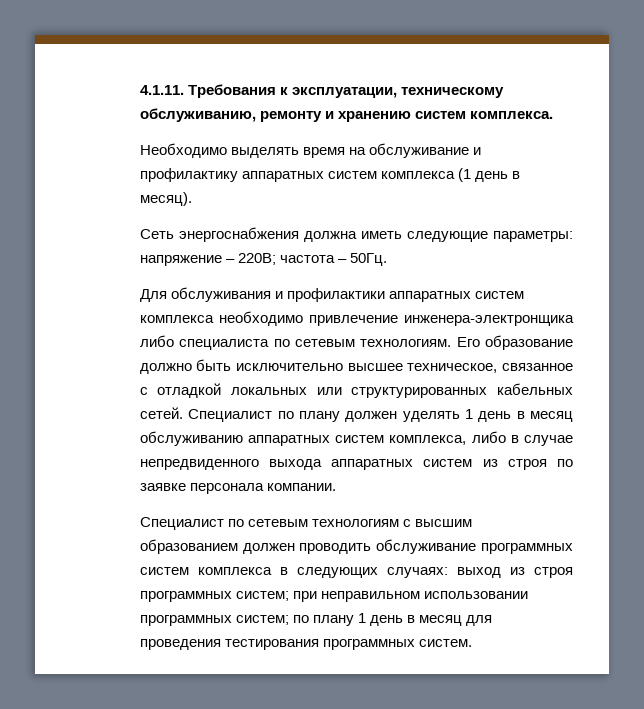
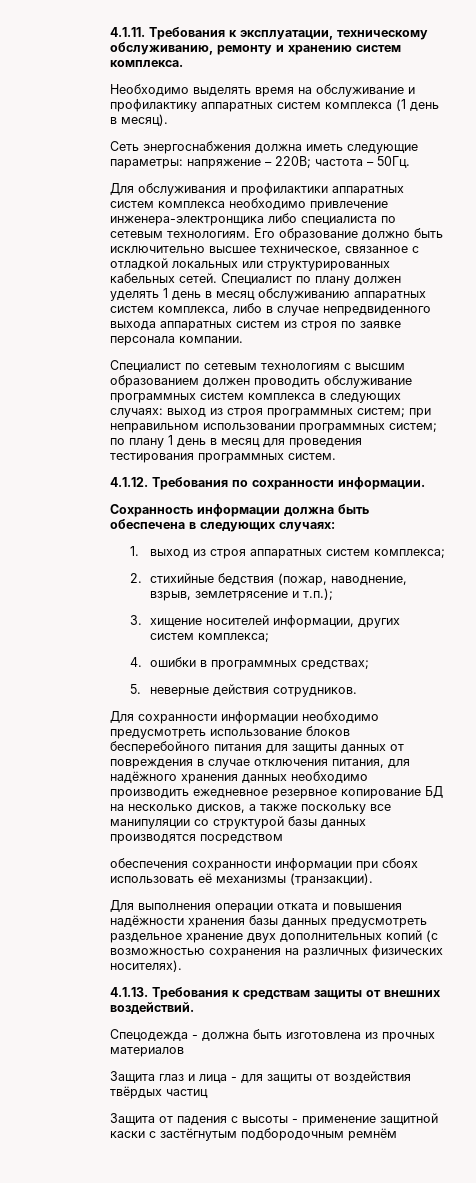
+ 4.1.12. Требования по сохранности информации.
+ Сохранность информации должна быть обеспечена в следующих случаях:
+ 1. выход из строя аппаратных систем комплекса;
+ 2. стихийные бедствия (пожар, наводнение, взрыв, землетрясение и т.п.);
+ 3. хищение носителей информации, других систем комплекса;
+ 4. ошибки в программных средствах;
+ 5. неверные действия сотрудников.
+ Для сохранности информации необходимо предусмотреть использование блоков бесперебойного питания для защиты данных от повреждения в случае отключения питания, для надёжного хранения данных необходимо производить ежедневное резервное копирование БД на несколько дисков, а также поскольку все манипуляции со структурой базы данных производятся посредством
+ обеспечения сохранности информации при сбоях использовать её механизмы (транзакции).
+ Для выполнения операции отката и повышения надёжности хранения базы данных предусмотреть раздельное хранение двух дополнительных копий (с возможностью сохранения на различных физических носителях).
+ 4.1.13. Требования к средствам защиты от внешних воздействий.
+ Спецодежда - должна быть изготовлена из прочных материалов
+ Защита глаз и лица - для защиты от воздействия твёрдых частиц
+ Защита от падения с высоты - применение защитной каски с застёгнутым подбородочным ремнём

